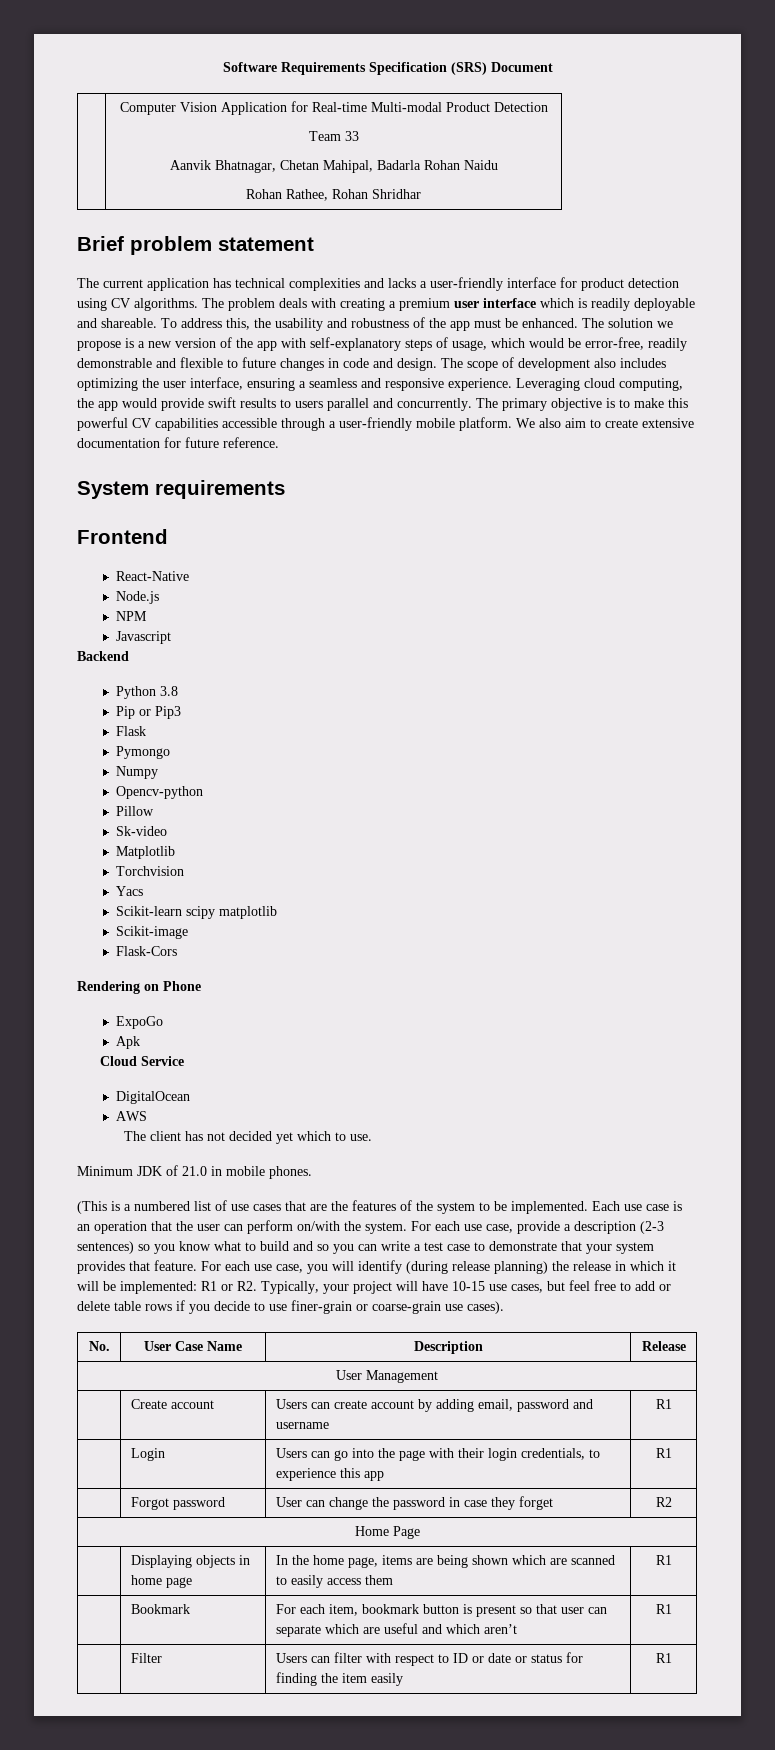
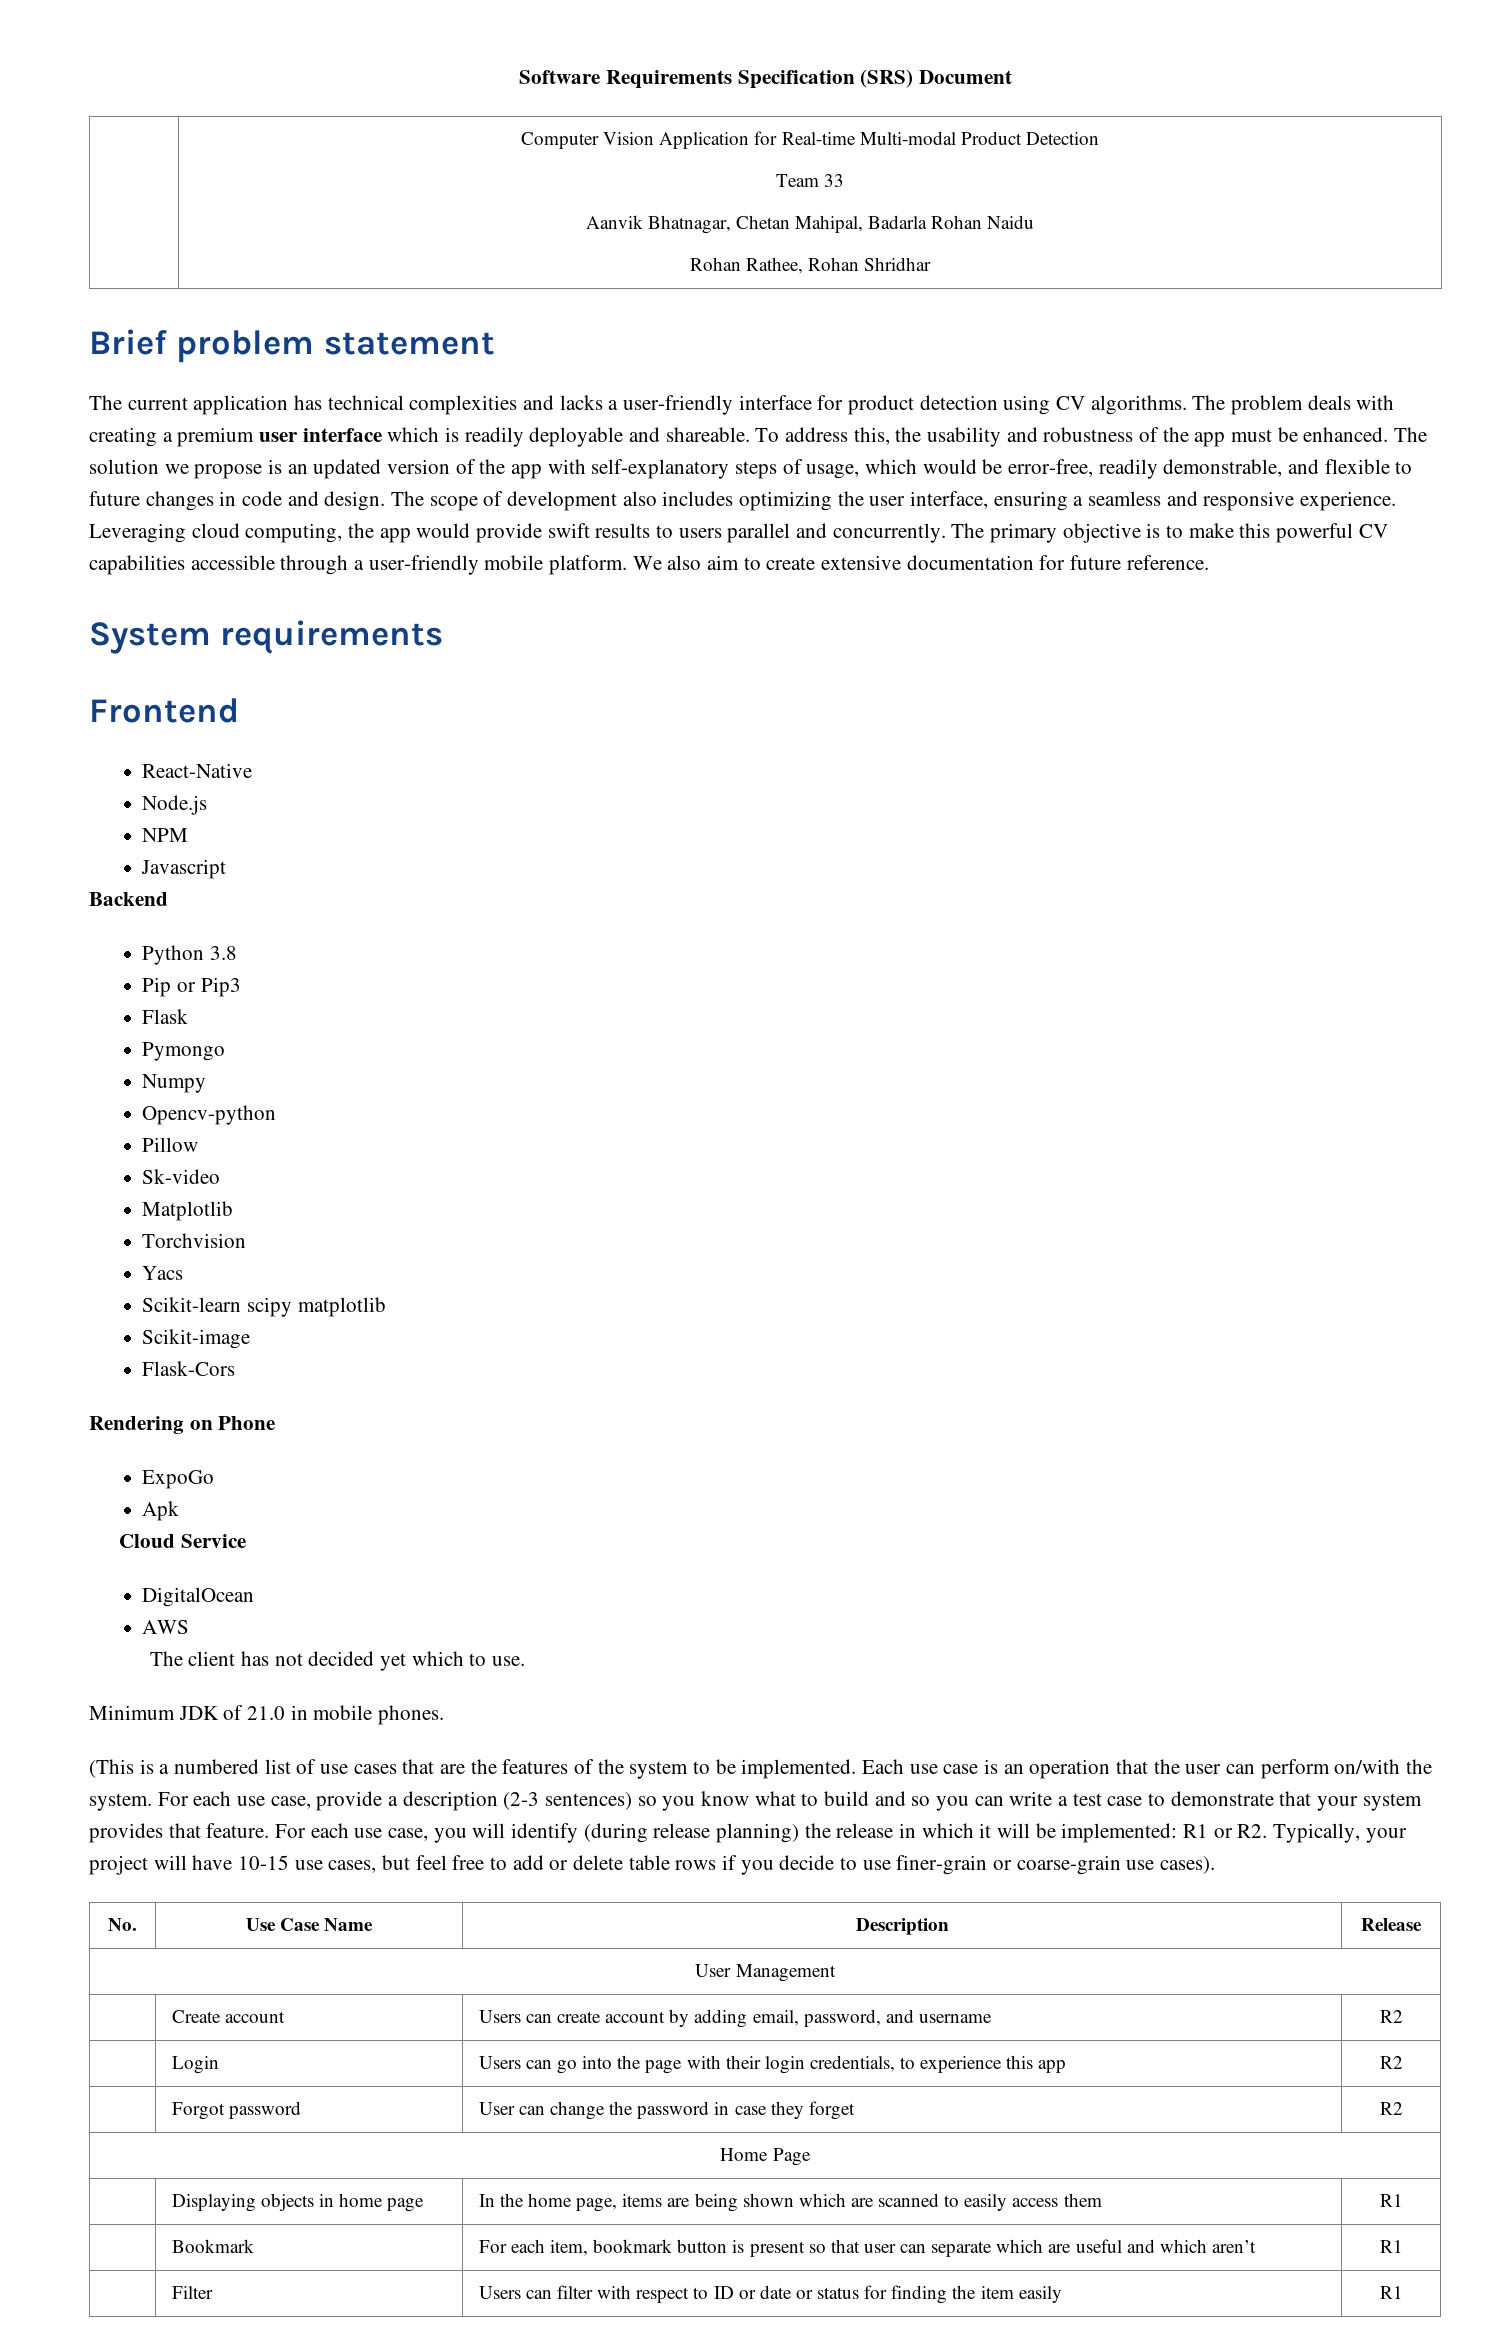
- The solution we propose is a new version of the app with self-explanatory steps of usage, which would be error-free, readily demonstrable and flexible to future changes in code and design.
+ The solution we propose is an updated version of the app with self-explanatory steps of usage, which would be error-free, readily demonstrable, and flexible to future changes in code and design.
- No. | User Case Name | Description | Release
+ No. | Use Case Name | Description | Release
- | Create account | Users can create account by adding email, password and username | R1
+ | Create account | Users can create account by adding email, password, and username | R2
- | Login | Users can go into the page with their login credentials, to experience this app | R1
+ | Login | Users can go into the page with their login credentials, to experience this app | R2

